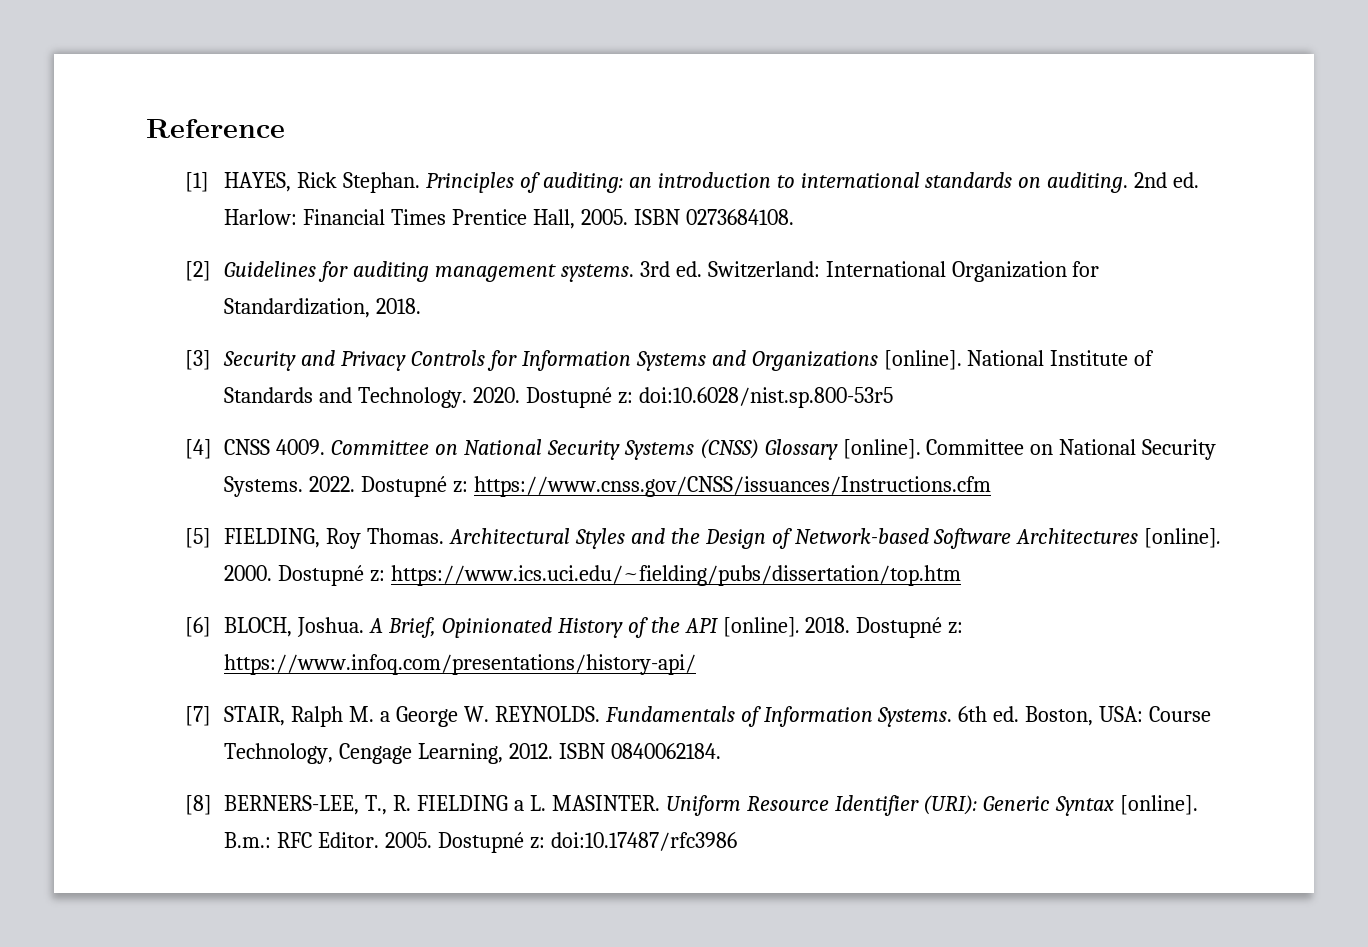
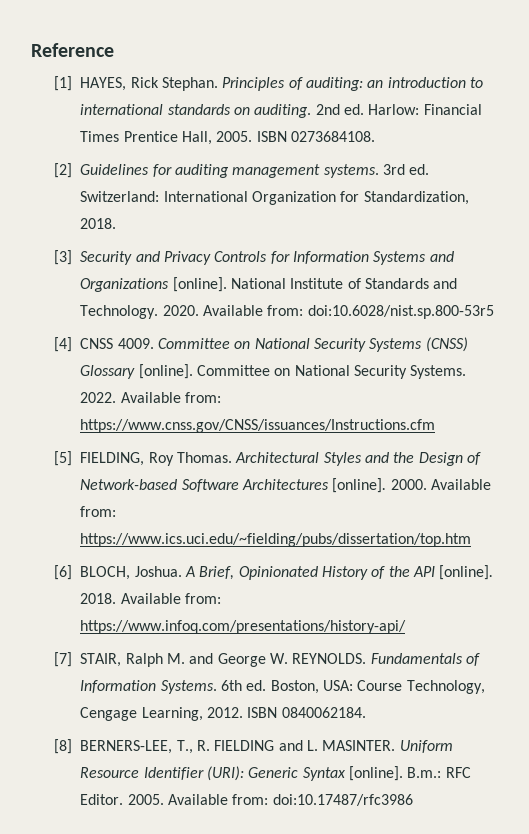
- Dostupné z: doi:10.6028/nist.sp.800-53r5
+ Available from: doi:10.6028/nist.sp.800-53r5
- Dostupné z: https://www.cnss.gov/CNSS/issuances/Instructions.cfm
+ Available from: https://www.cnss.gov/CNSS/issuances/Instructions.cfm
- Dostupné z: https://www.ics.uci.edu/~fielding/pubs/dissertation/top.htm
+ Available from: https://www.ics.uci.edu/~fielding/pubs/dissertation/top.htm
- Dostupné z: https://www.infoq.com/presentations/history-api/
+ Available from: https://www.infoq.com/presentations/history-api/
- [7] STAIR, Ralph M. a George W. REYNOLDS.
+ [7] STAIR, Ralph M. and George W. REYNOLDS.
- [8] BERNERS-LEE, T., R. FIELDING a L. MASINTER.
+ [8] BERNERS-LEE, T., R. FIELDING and L. MASINTER.
- Dostupné z: doi:10.17487/rfc3986
+ Available from: doi:10.17487/rfc3986

